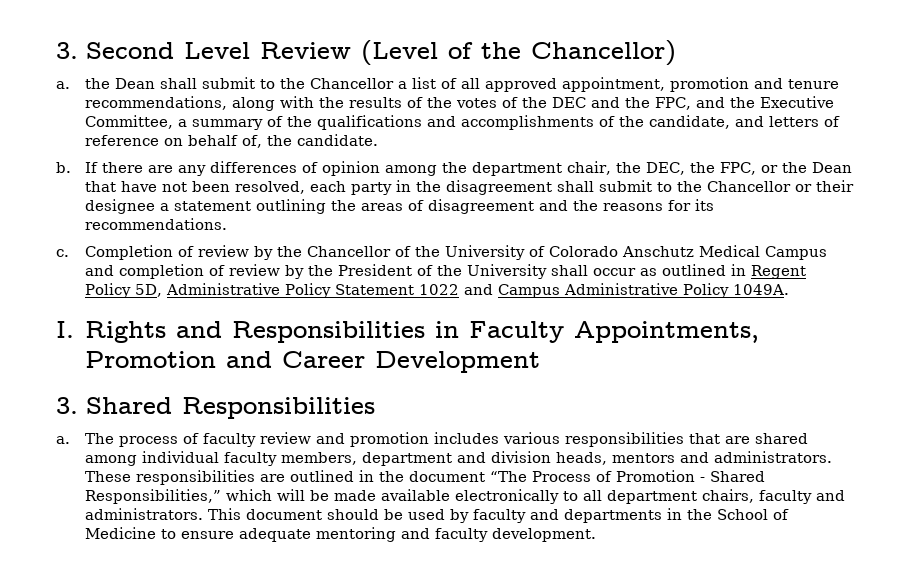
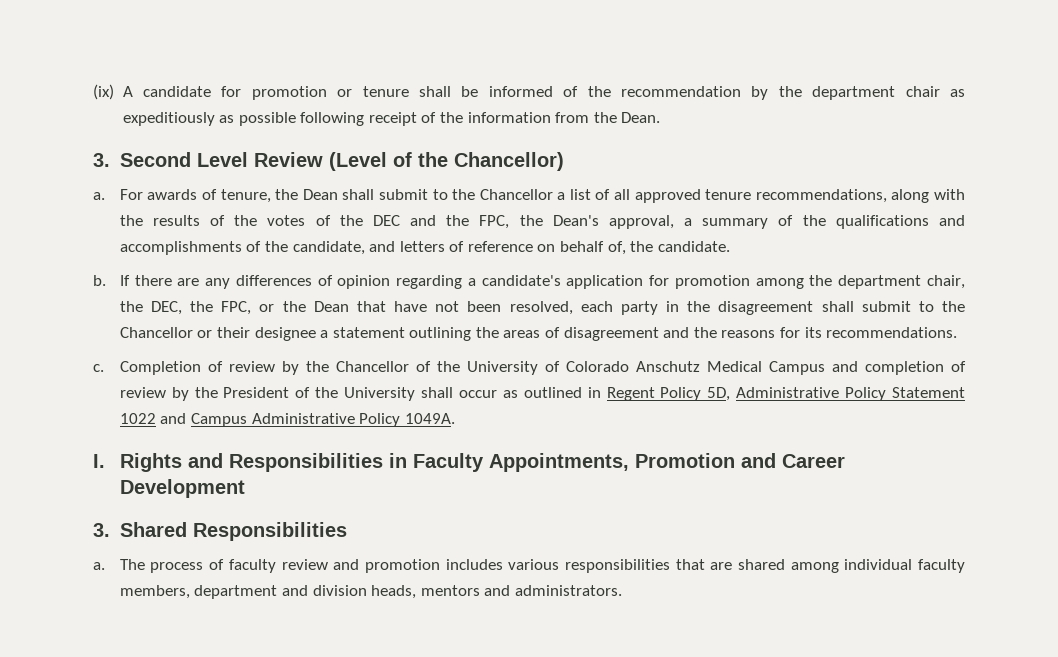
+ (ix) A candidate for promotion or tenure shall be informed of the recommendation by the department chair as expeditiously as possible following receipt of the information from the Dean.
- a. the Dean shall submit to the Chancellor a list of all approved appointment, promotion and tenure recommendations, along with the results of the votes of the DEC and the FPC, and the Executive Committee, a summary of the qualifications and accomplishments of the candidate, and letters of reference on behalf of, the candidate.
+ a. For awards of tenure, the Dean shall submit to the Chancellor a list of all approved tenure recommendations, along with the results of the votes of the DEC and the FPC, the Dean's approval, a summary of the qualifications and accomplishments of the candidate, and letters of reference on behalf of, the candidate.
- If there are any differences of opinion among the department chair, the DEC, the FPC, or the Dean that have not been resolved, each party in the disagreement shall submit to the Chancellor or their designee a statement outlining the areas of disagreement and the reasons for its recommendations.
+ If there are any differences of opinion regarding a candidate's application for promotion among the department chair, the DEC, the FPC, or the Dean that have not been resolved, each party in the disagreement shall submit to the Chancellor or their designee a statement outlining the areas of disagreement and the reasons for its recommendations.
- These responsibilities are outlined in the document “The Process of Promotion - Shared Responsibilities,” which will be made available electronically to all department chairs, faculty and administrators. This document should be used by faculty and departments in the School of Medicine to ensure adequate mentoring and faculty development.

